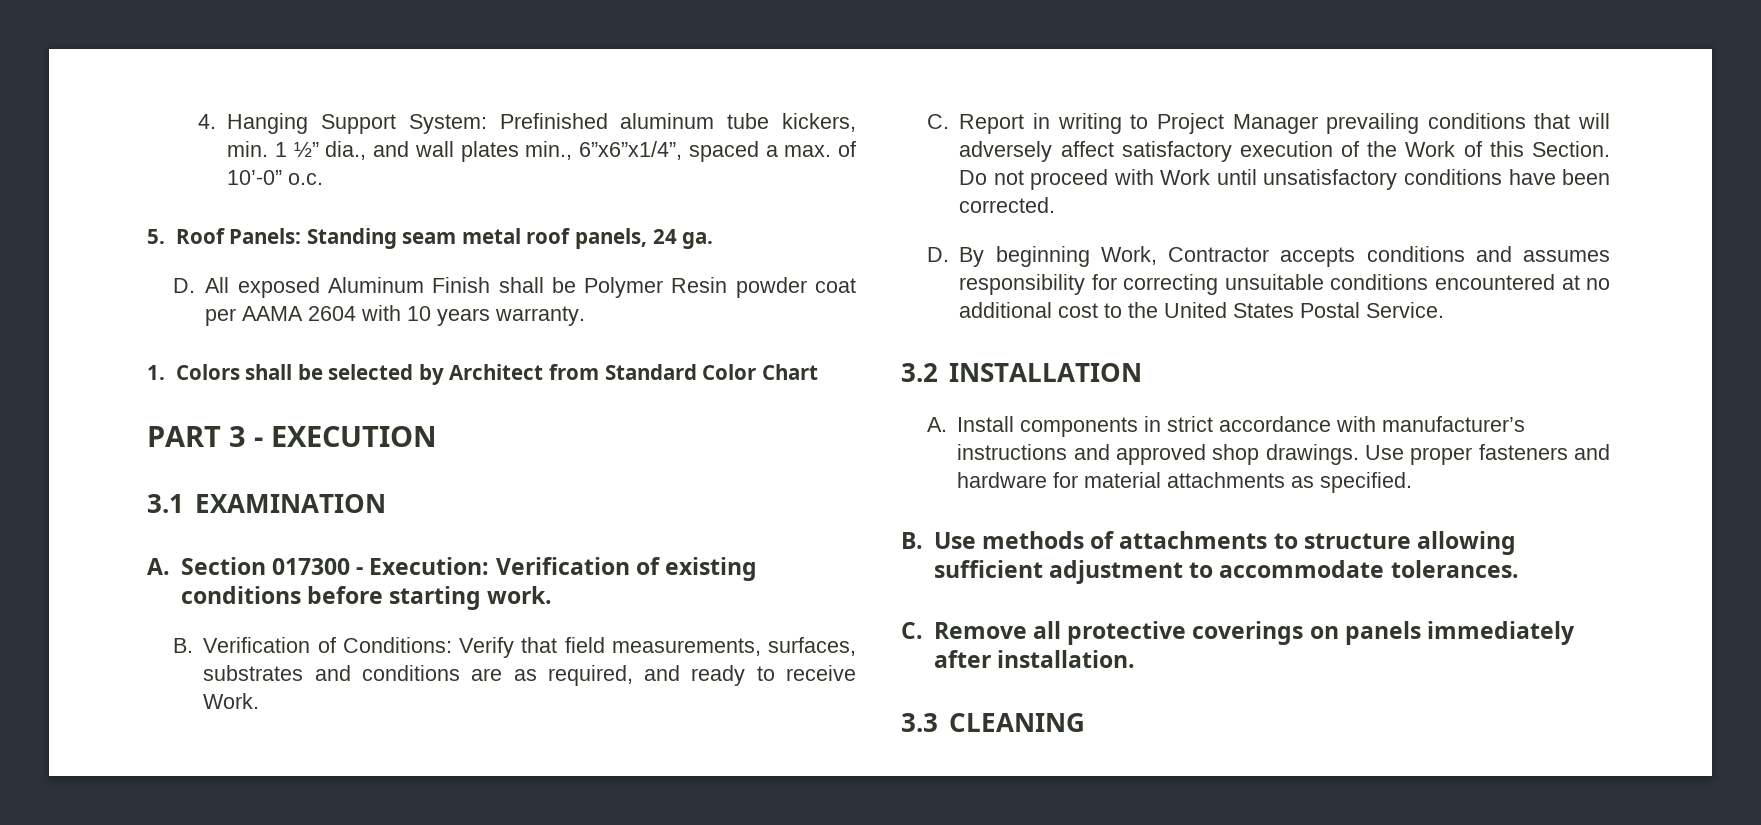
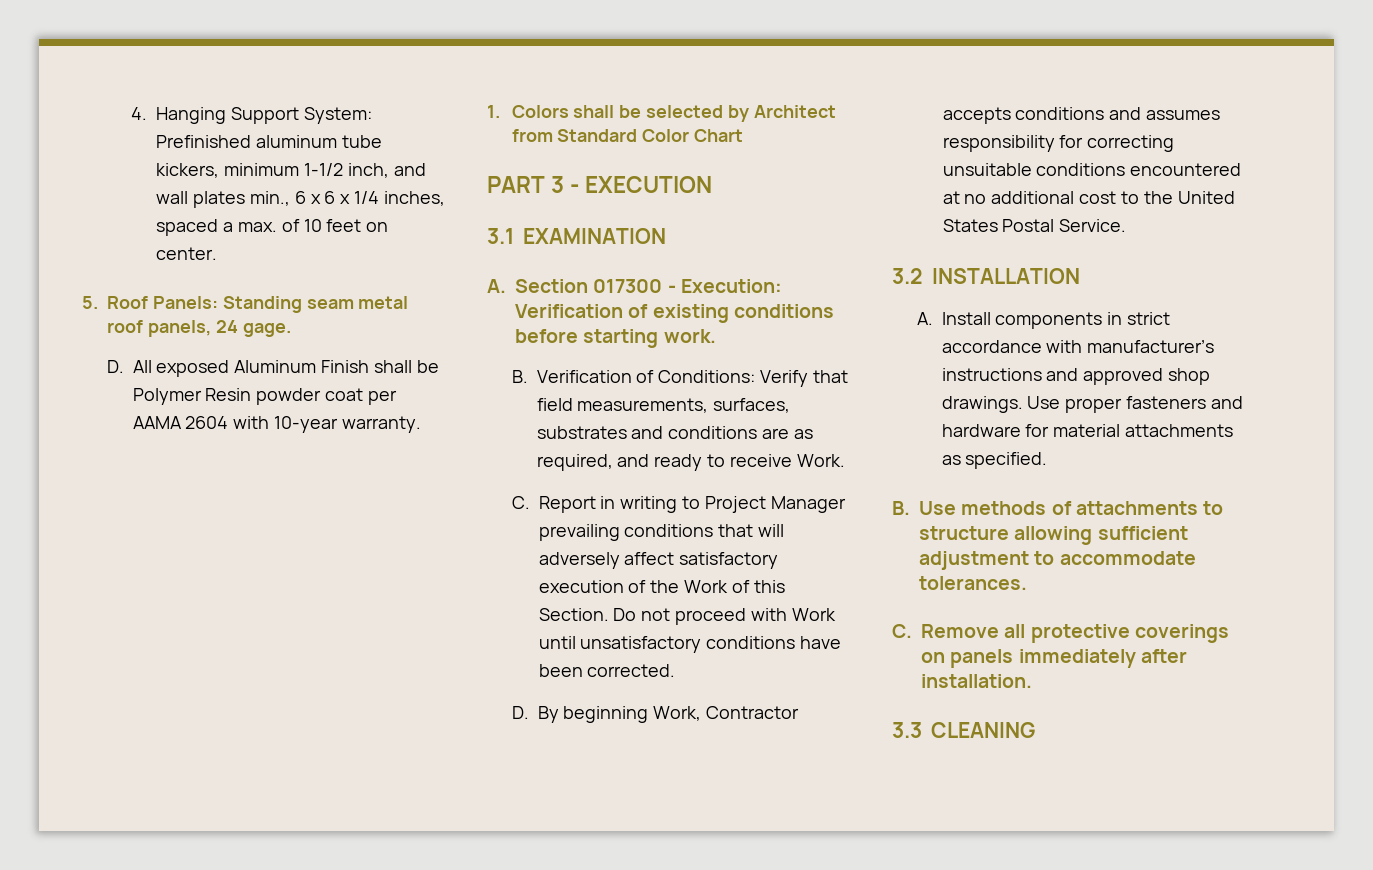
- 4. Hanging Support System: Prefinished aluminum tube kickers, min. 1 ½” dia., and wall plates min., 6”x6”x1/4”, spaced a max. of 10’-0” o.c.
+ 4. Hanging Support System: Prefinished aluminum tube kickers, minimum 1-1/2 inch, and wall plates min., 6 x 6 x 1/4 inches, spaced a max. of 10 feet on center.
- 5. Roof Panels: Standing seam metal roof panels, 24 ga.
+ 5. Roof Panels: Standing seam metal roof panels, 24 gage.
- D. All exposed Aluminum Finish shall be Polymer Resin powder coat per AAMA 2604 with 10 years warranty.
+ D. All exposed Aluminum Finish shall be Polymer Resin powder coat per AAMA 2604 with 10-year warranty.

